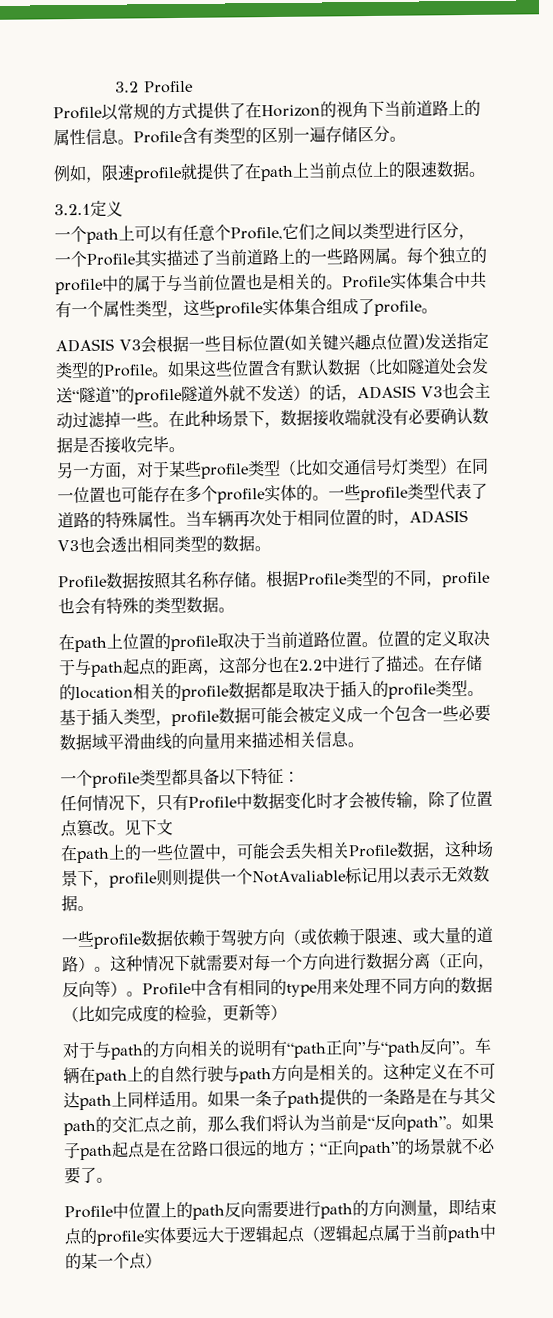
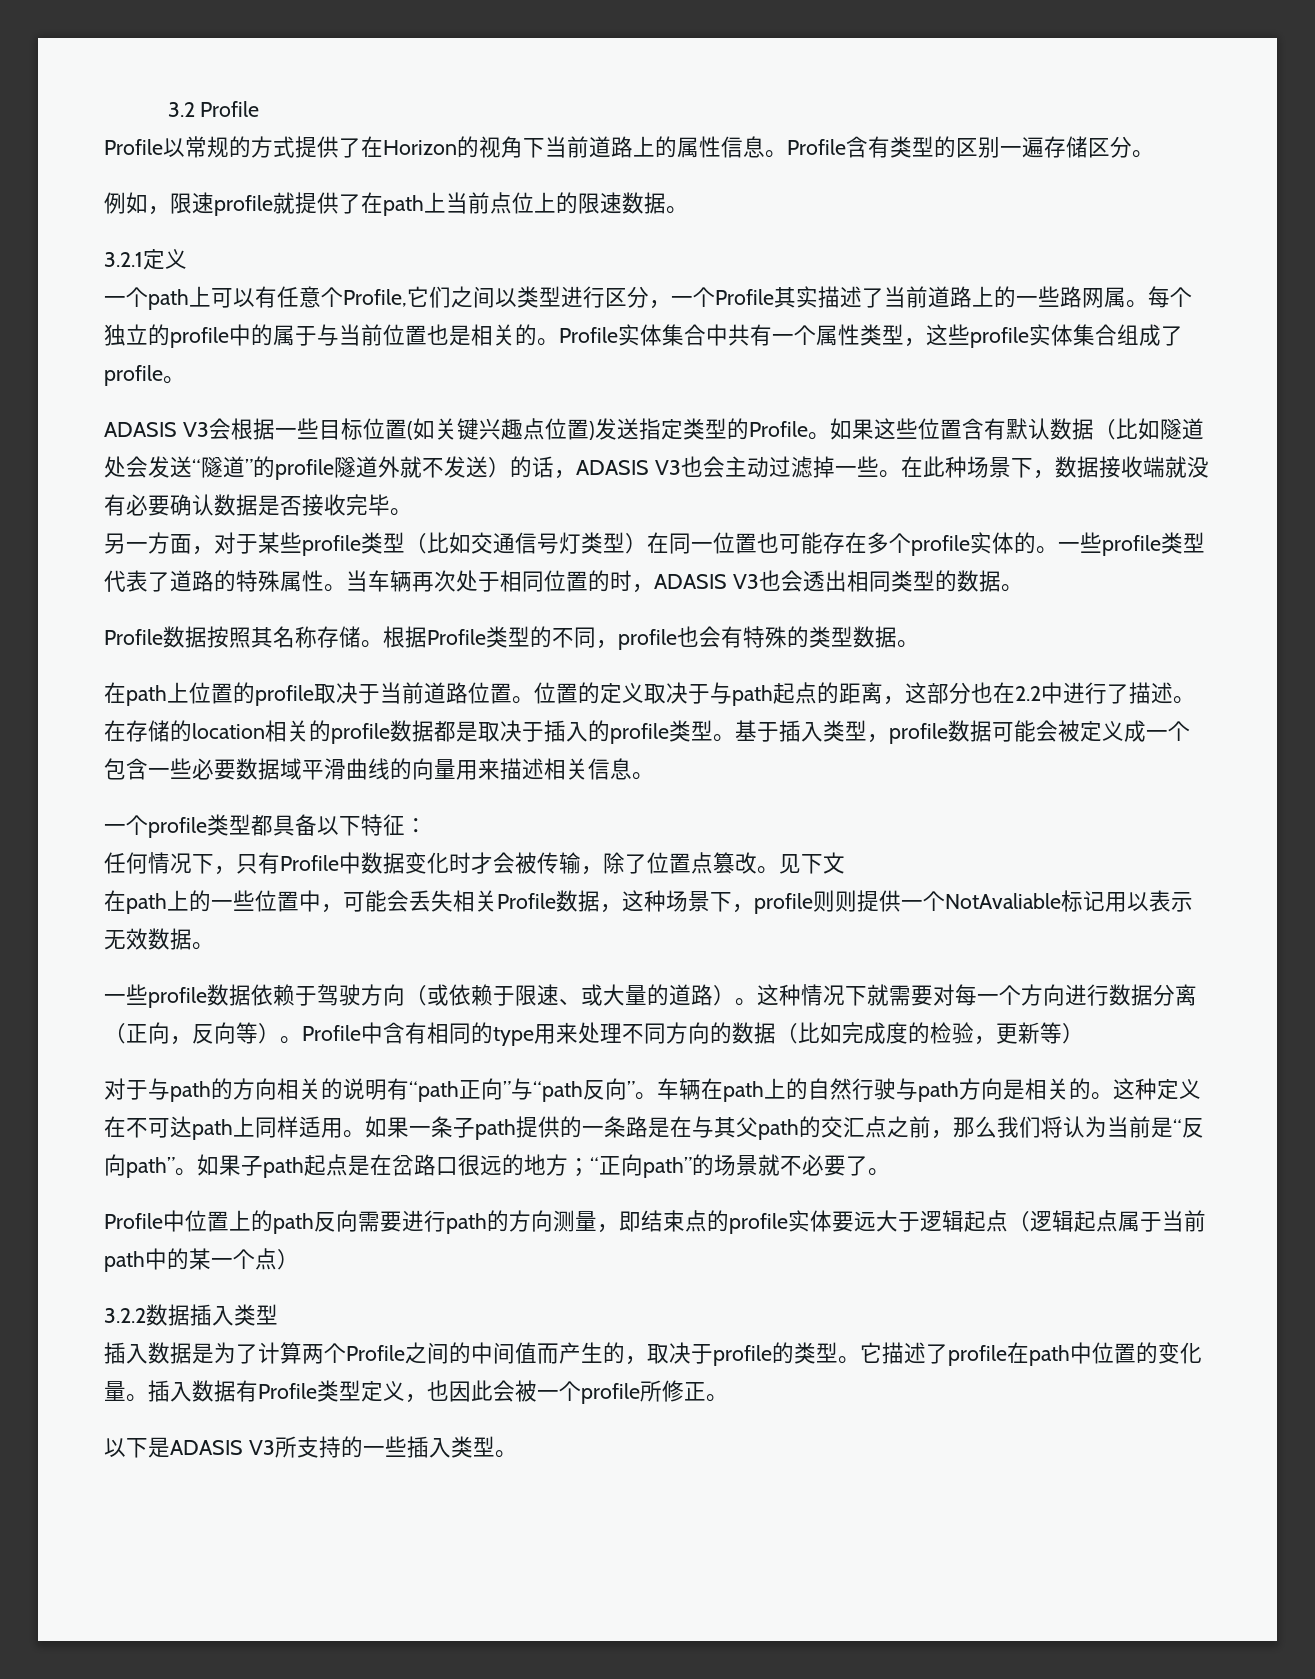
+ 3.2.2数据插入类型
+ 插入数据是为了计算两个Profile之间的中间值而产生的，取决于profile的类型。它描述了profile在path中位置的变化量。插入数据有Profile类型定义，也因此会被一个profile所修正。
+ 以下是ADASIS V3所支持的一些插入类型。

